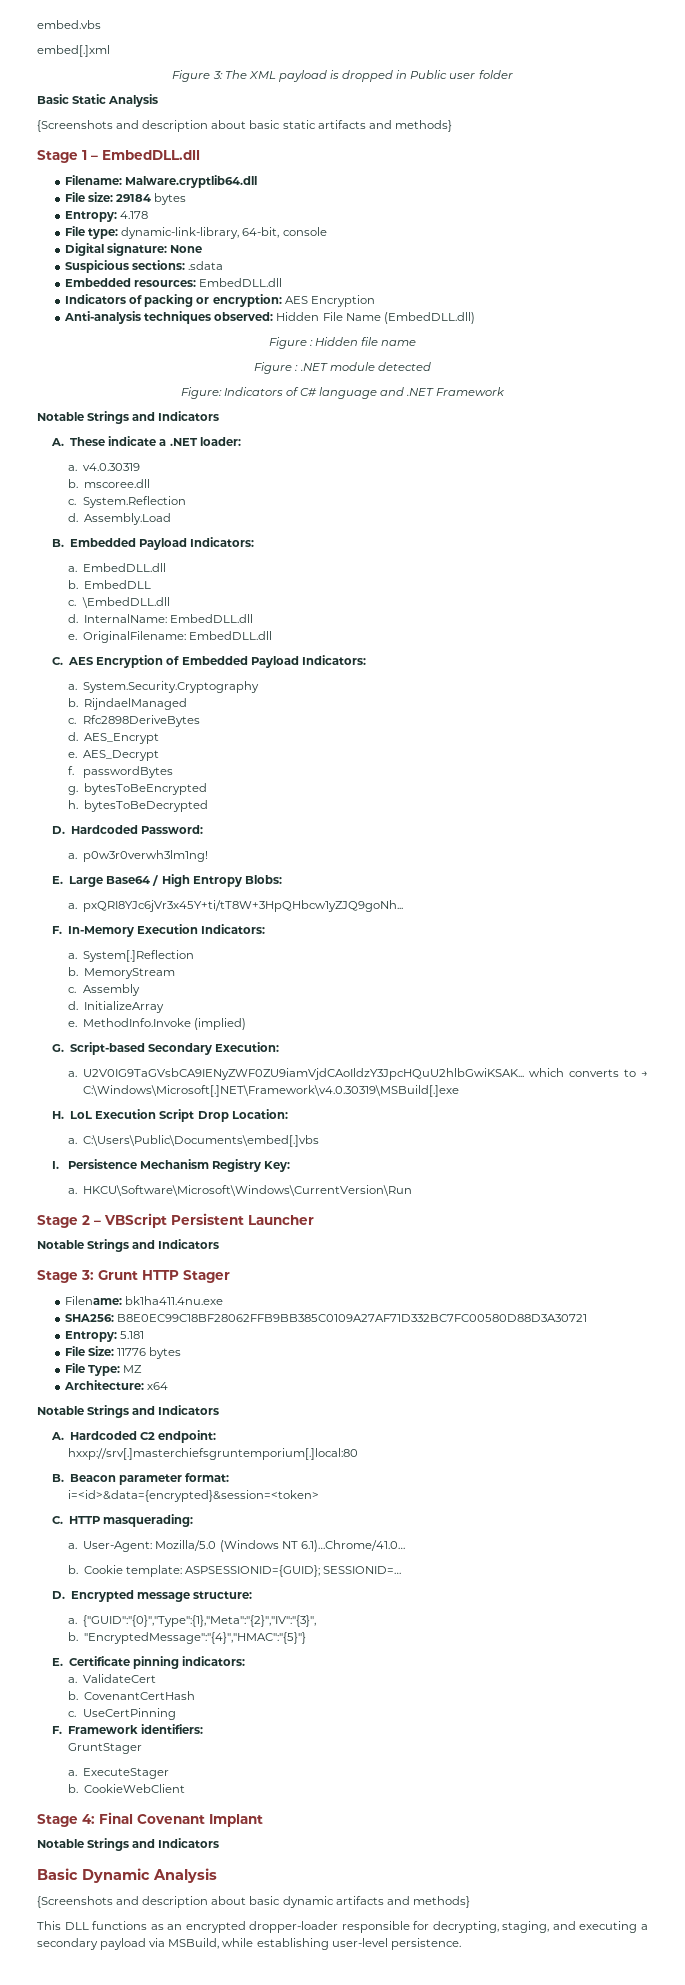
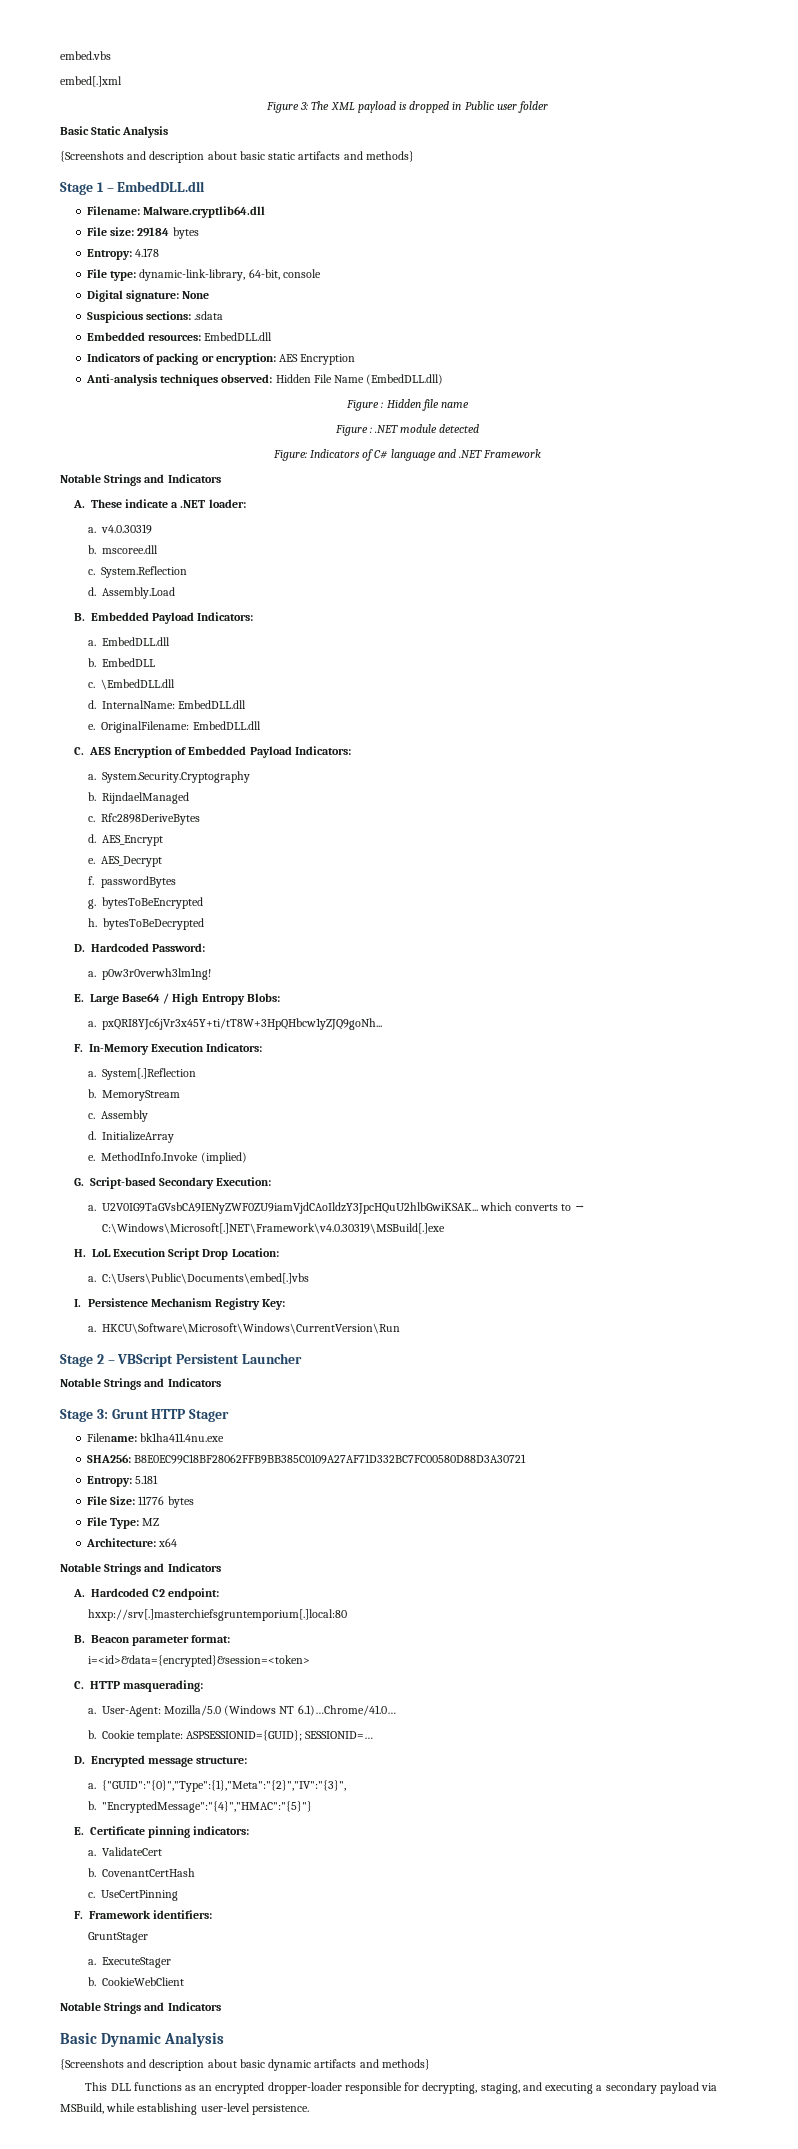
- Stage 4: Final Covenant Implant

